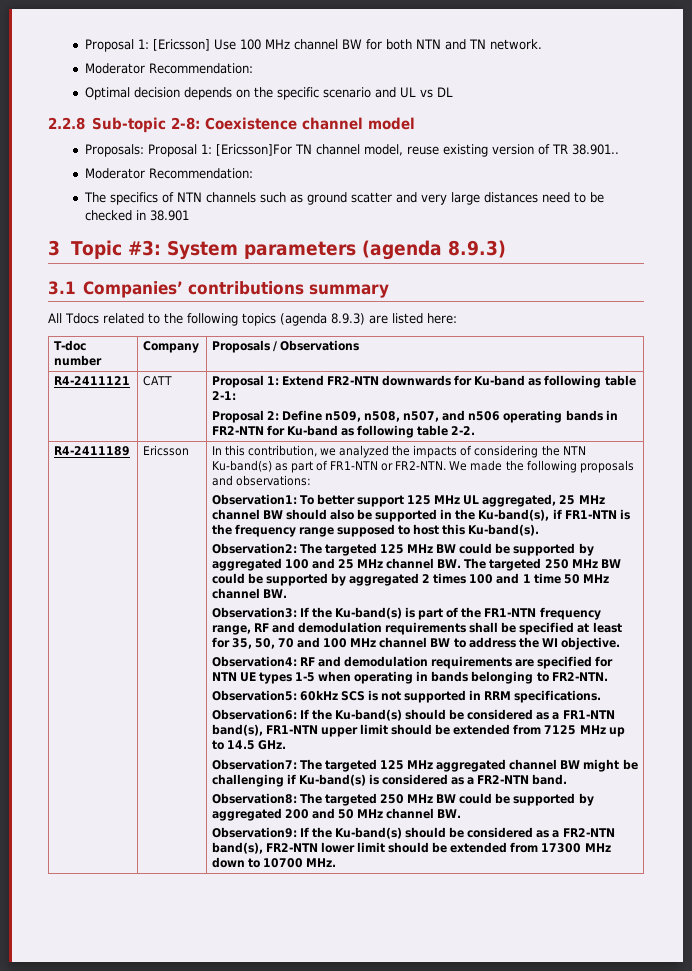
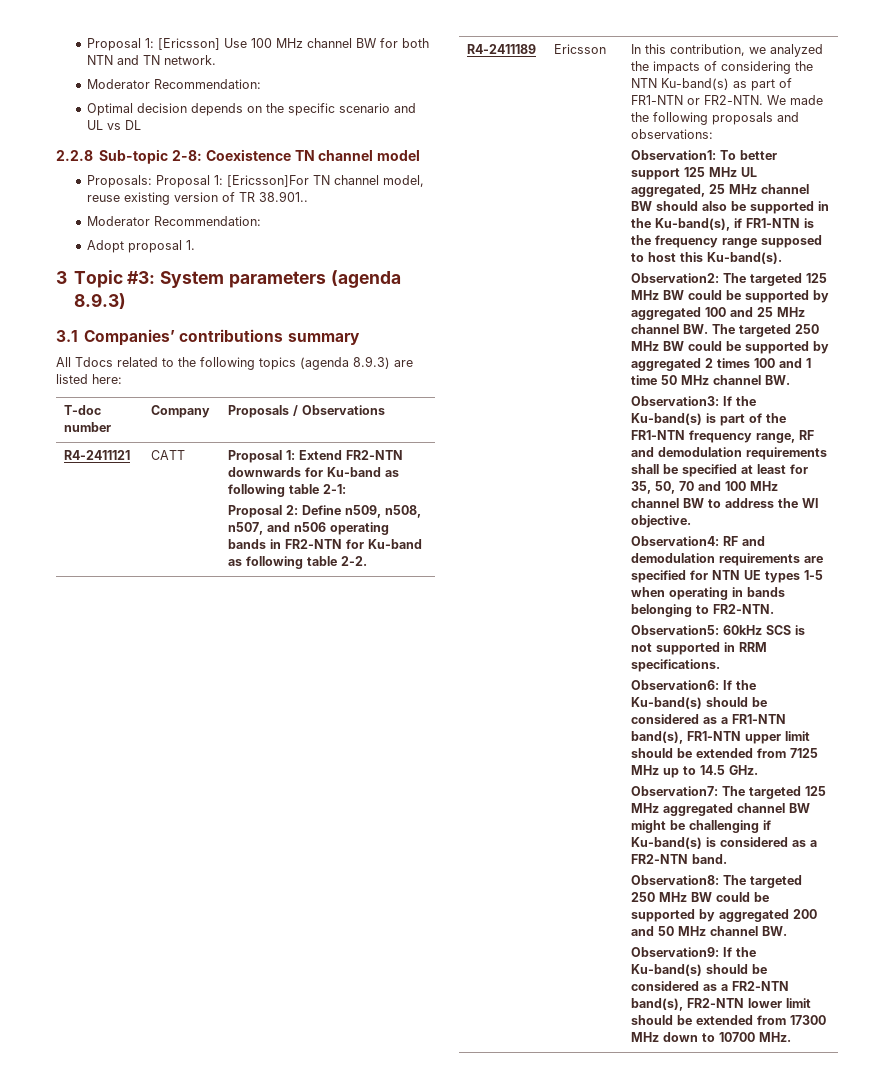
- 2.2.8 Sub-topic 2-8: Coexistence channel model
+ 2.2.8 Sub-topic 2-8: Coexistence TN channel model
- The specifics of NTN channels such as ground scatter and very large distances need to be checked in 38.901
+ Adopt proposal 1.

